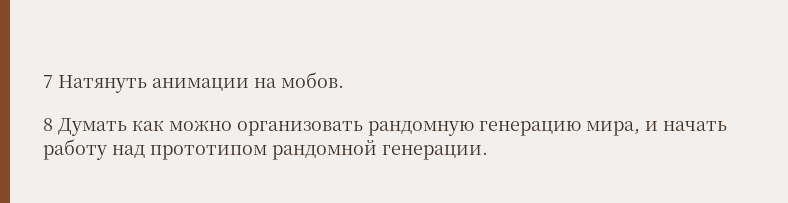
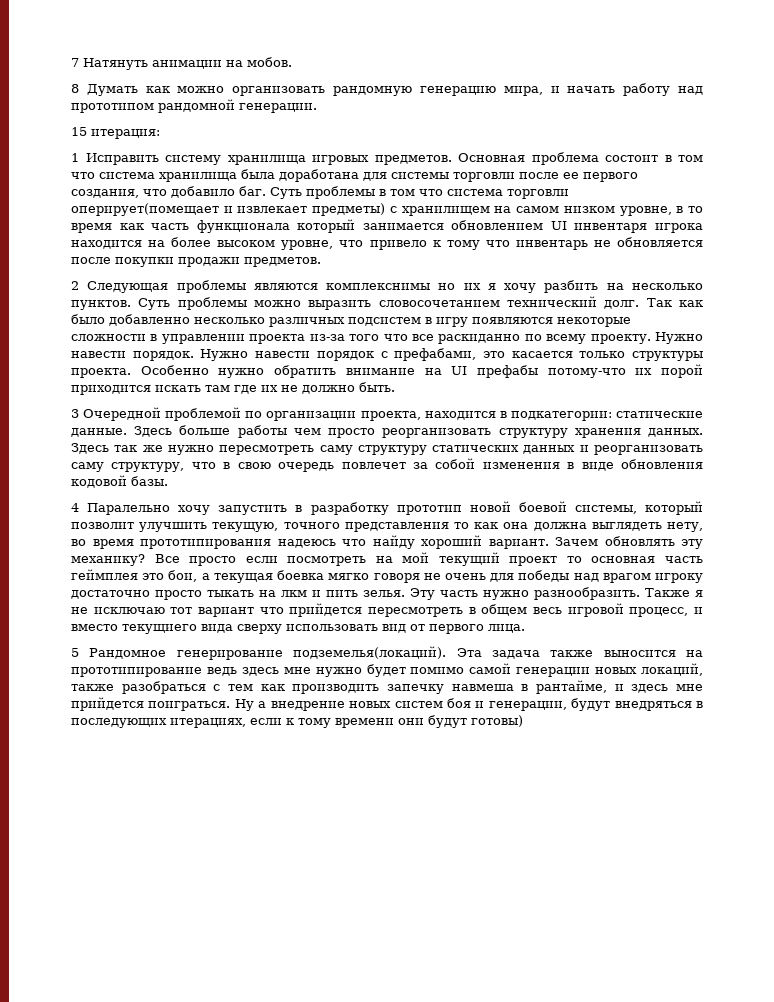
+ 15 итерация:
+ 1 Исправить систему хранилища игровых предметов. Основная проблема состоит в том что система хранилища была доработана для системы торговли после ее первого создания, что добавило баг. Суть проблемы в том что система торговли оперирует(помещает и извлекает предметы) с хранилищем на самом низком уровне, в то время как часть функционала который занимается обновлением UI инвентаря игрока находится на более высоком уровне, что привело к тому что инвентарь не обновляется после покупки продажи предметов.
+ 2 Следующая проблемы являются комплекснимы но их я хочу разбить на несколько пунктов. Суть проблемы можно выразить словосочетанием технический долг. Так как было добавленно несколько различных подсистем в игру появляются некоторые сложности в управлении проекта из-за того что все раскиданно по всему проекту. Нужно навести порядок. Нужно навести порядок с префабами, это касается только структуры проекта. Особенно нужно обратить внимание на UI префабы потому-что их порой приходится искать там где их не должно быть.
+ 3 Очередной проблемой по организации проекта, находится в подкатегории: статические данные. Здесь больше работы чем просто реорганизовать структуру хранения данных. Здесь так же нужно пересмотреть саму структуру статических данных и реорганизовать саму структуру, что в свою очередь повлечет за собой изменения в виде обновления кодовой базы.
+ 4 Паралельно хочу запустить в разработку прототип новой боевой системы, который позволит улучшить текущую, точного представления то как она должна выглядеть нету, во время прототипирования надеюсь что найду хороший вариант. Зачем обновлять эту механику? Все просто если посмотреть на мой текущий проект то основная часть геймплея это бои, а текущая боевка мягко говоря не очень для победы над врагом игроку достаточно просто тыкать на лкм и пить зелья. Эту часть нужно разнообразить. Также я не исключаю тот вариант что прийдется пересмотреть в общем весь игровой процесс, и вместо текущиего вида сверху использовать вид от первого лица.
+ 5 Рандомное генерирование подземелья(локаций). Эта задача также выносится на прототипирование ведь здесь мне нужно будет помимо самой генерации новых локаций, также разобраться с тем как производить запечку навмеша в рантайме, и здесь мне прийдется поиграться. Ну а внедрение новых систем боя и генерации, будут внедряться в последующих итерациях, если к тому времени они будут готовы)

